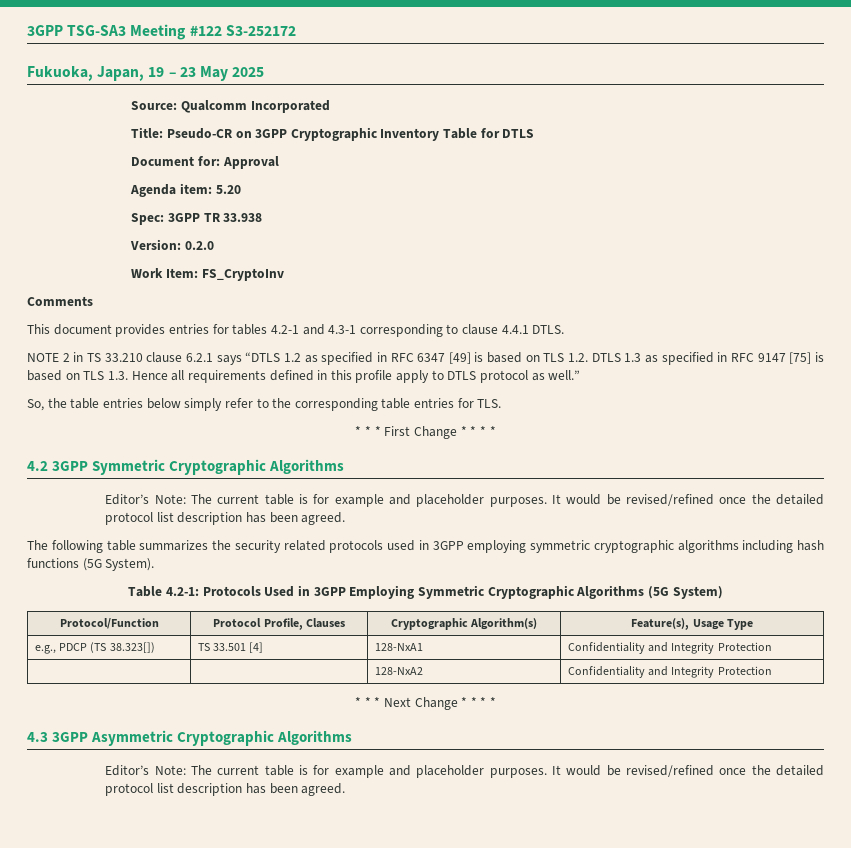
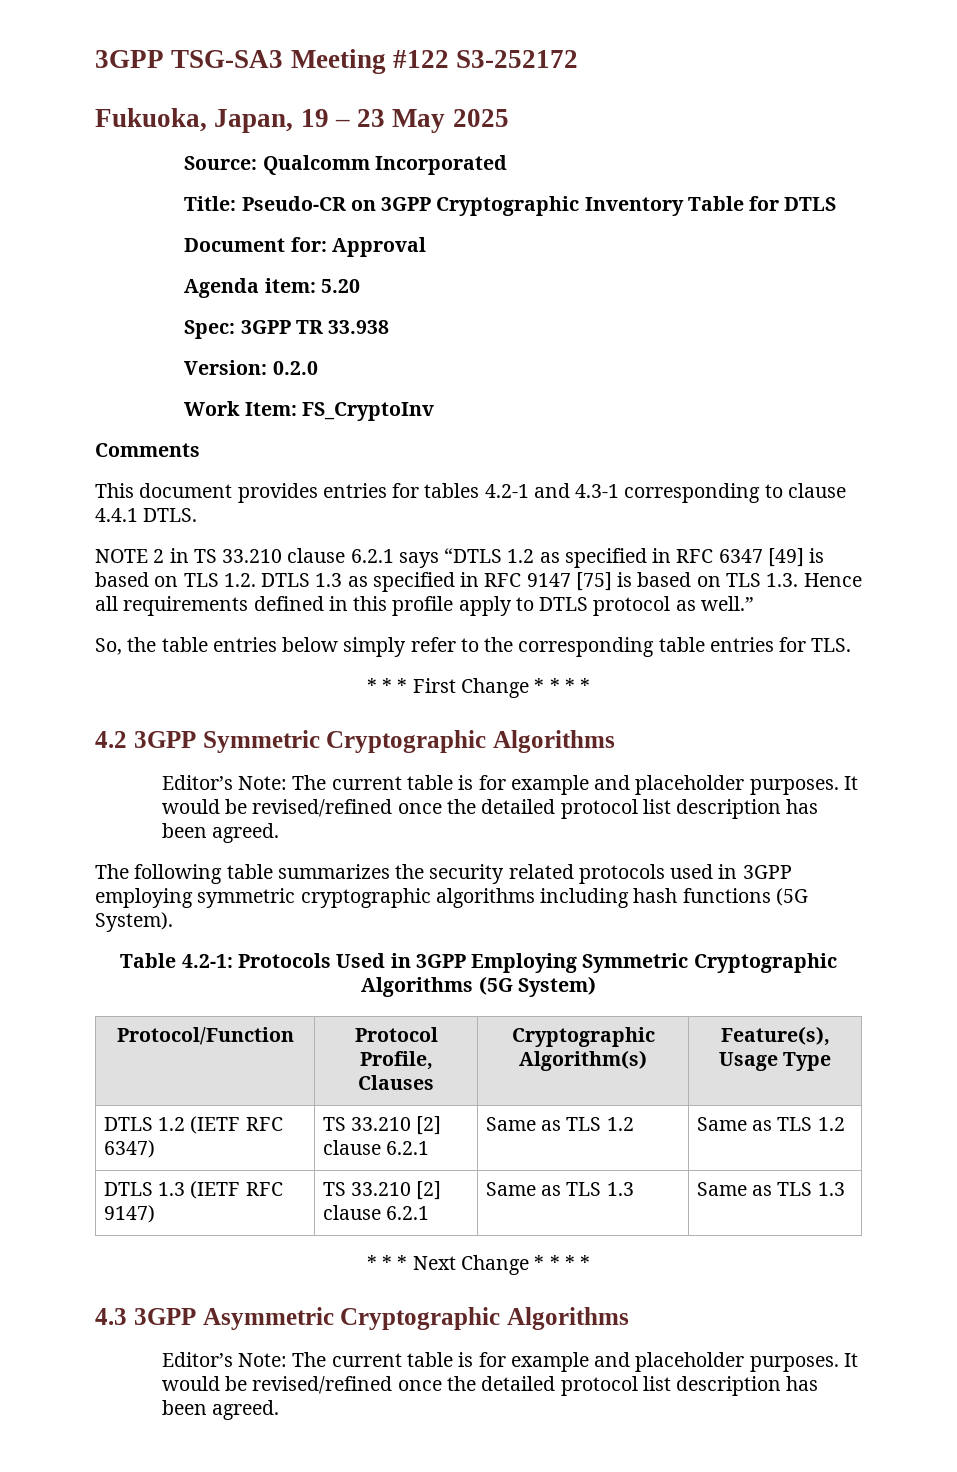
- e.g., PDCP (TS 38.323[]) | TS 33.501 [4] | 128-NxA1 | Confidentiality and Integrity Protection
- | | 128-NxA2 | Confidentiality and Integrity Protection
+ DTLS 1.2 (IETF RFC 6347) | TS 33.210 [2] clause 6.2.1 | Same as TLS 1.2 | Same as TLS 1.2
+ DTLS 1.3 (IETF RFC 9147) | TS 33.210 [2] clause 6.2.1 | Same as TLS 1.3 | Same as TLS 1.3

